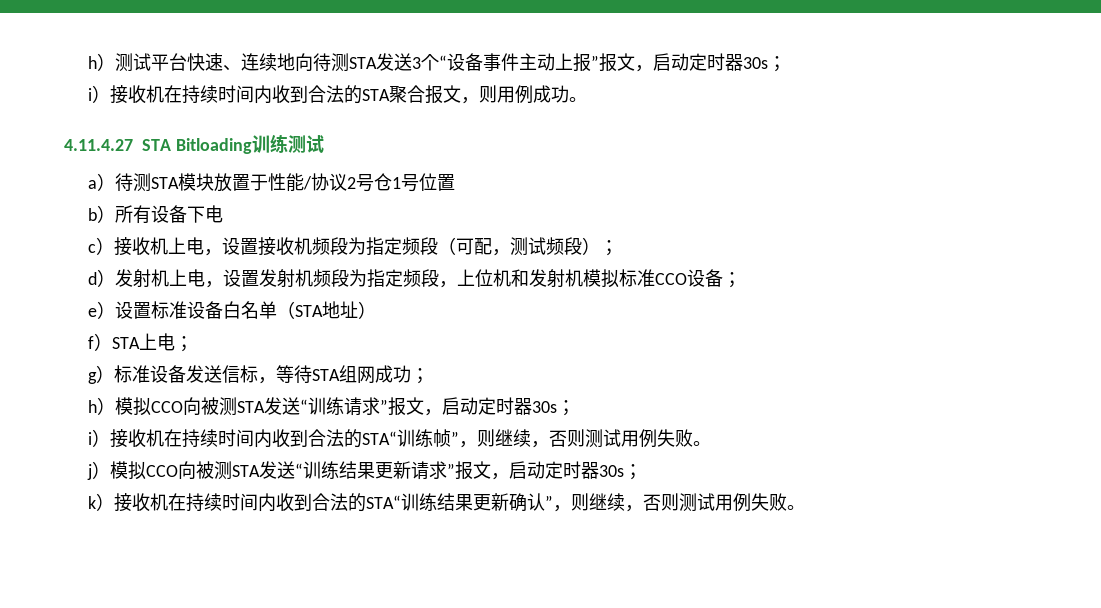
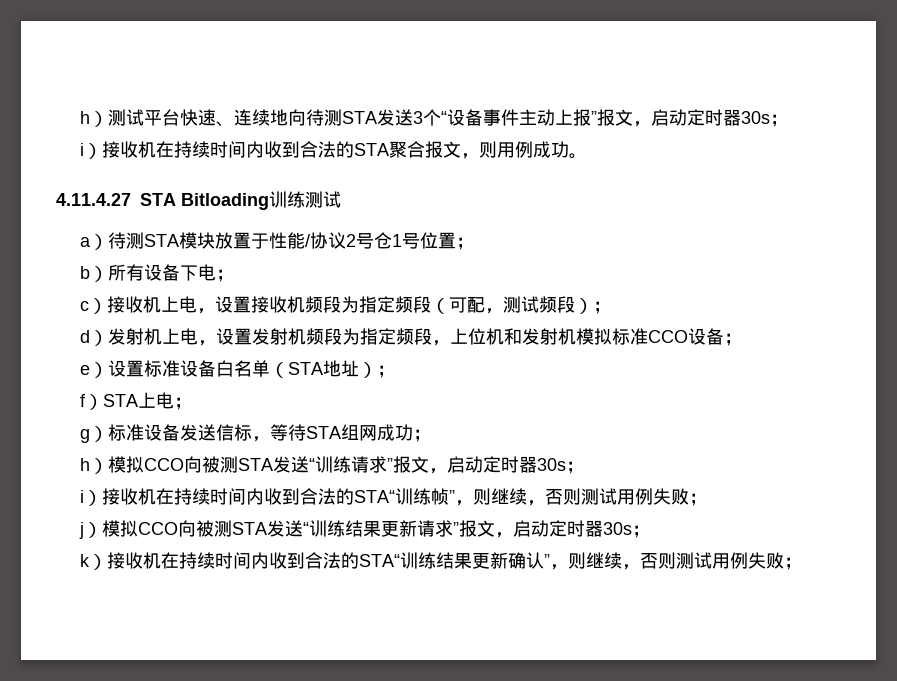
- a）待测STA模块放置于性能/协议2号仓1号位置
+ a）待测STA模块放置于性能/协议2号仓1号位置；
- b）所有设备下电
+ b）所有设备下电；
- e）设置标准设备白名单（STA地址）
+ e）设置标准设备白名单（STA地址）；
- i）接收机在持续时间内收到合法的STA“训练帧”，则继续，否则测试用例失败。
+ i）接收机在持续时间内收到合法的STA“训练帧”，则继续，否则测试用例失败；
- k）接收机在持续时间内收到合法的STA“训练结果更新确认”，则继续，否则测试用例失败。
+ k）接收机在持续时间内收到合法的STA“训练结果更新确认”，则继续，否则测试用例失败；

